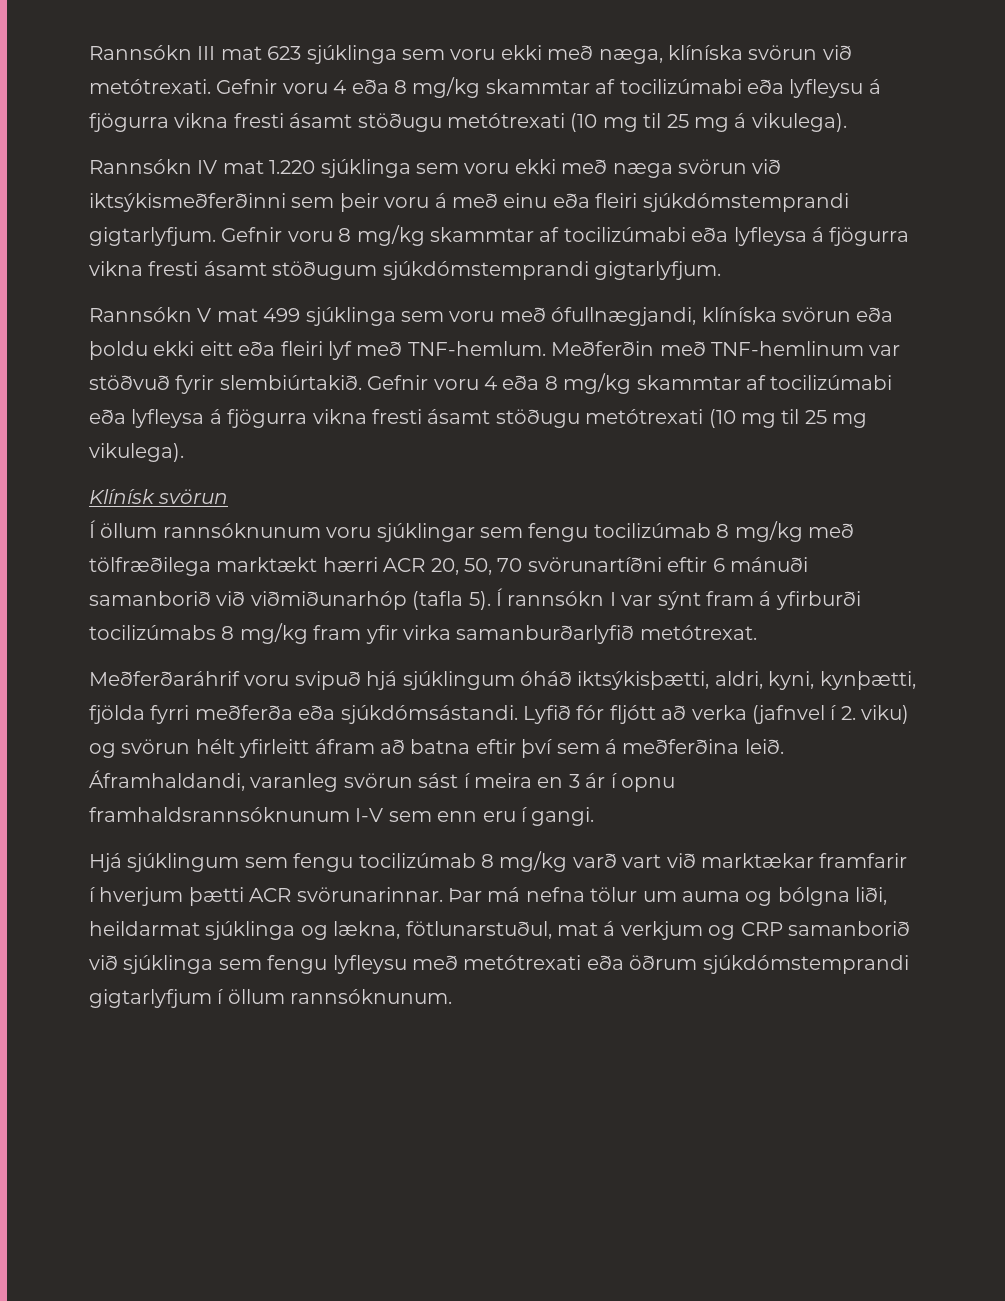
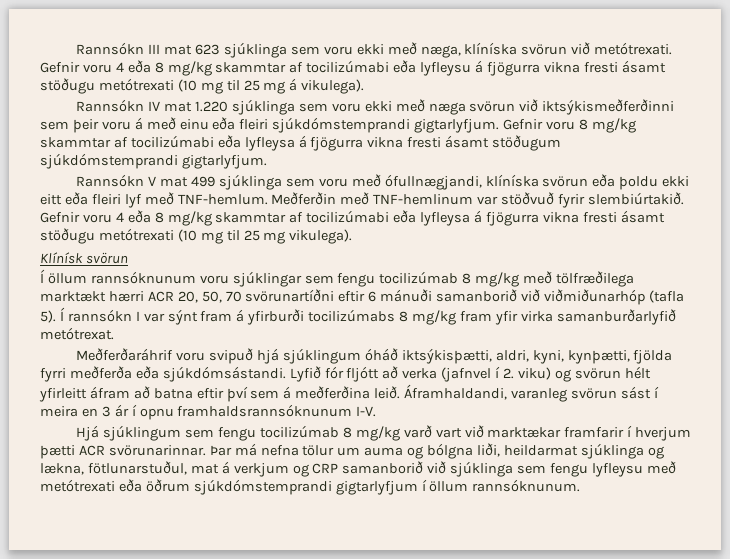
- Áframhaldandi, varanleg svörun sást í meira en 3 ár í opnu framhaldsrannsóknunum I-V sem enn eru í gangi.
+ Áframhaldandi, varanleg svörun sást í meira en 3 ár í opnu framhaldsrannsóknunum I-V.

